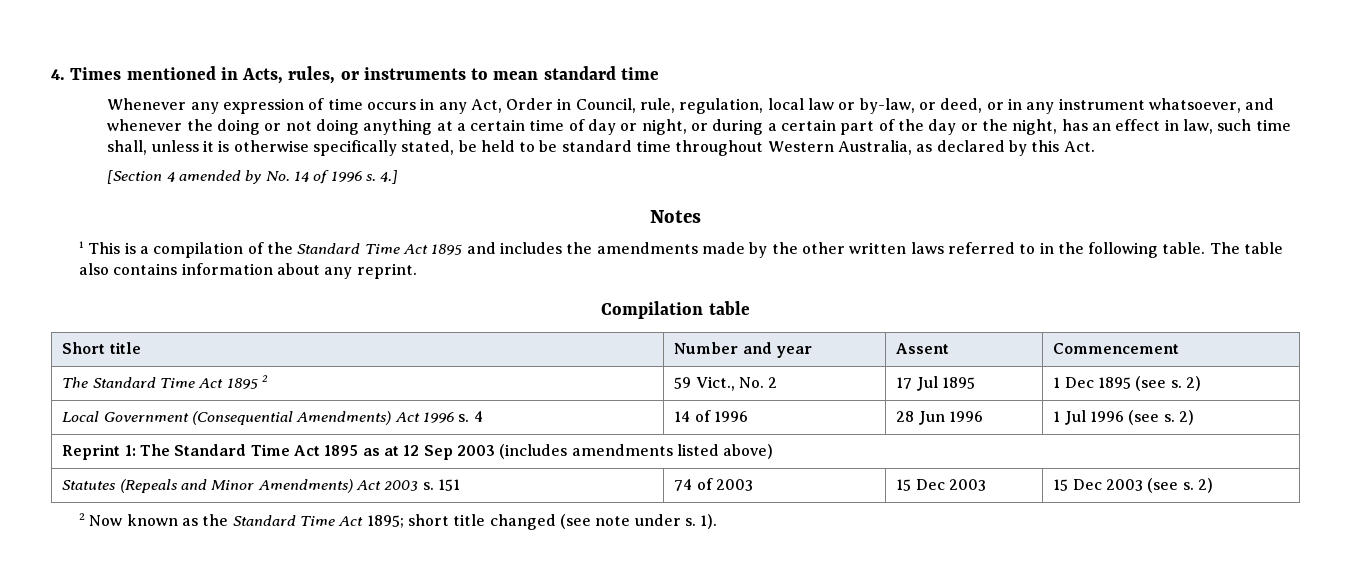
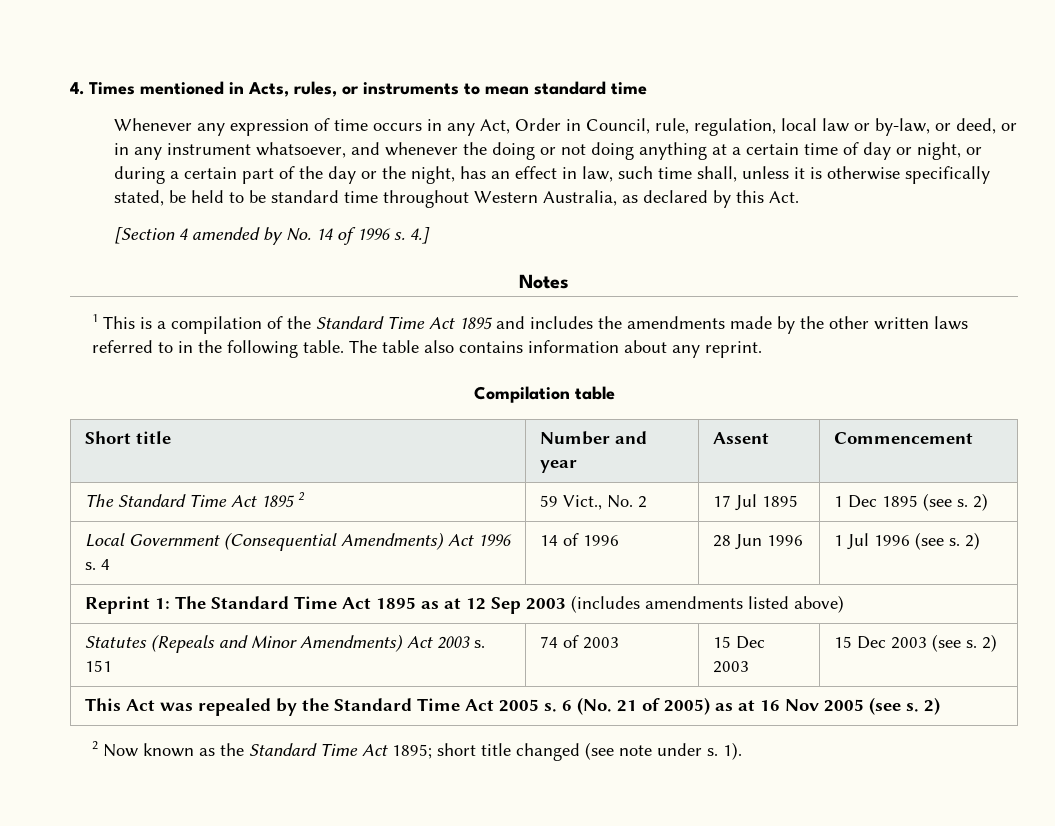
+ This Act was repealed by the Standard Time Act 2005 s. 6 (No. 21 of 2005) as at 16 Nov 2005 (see s. 2)

